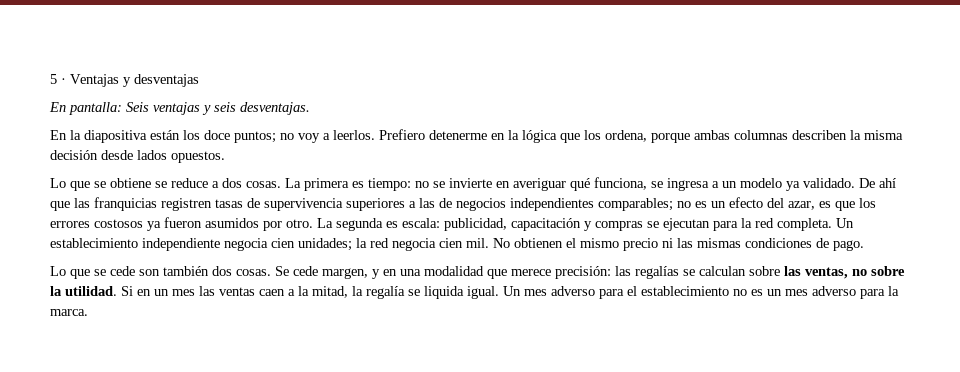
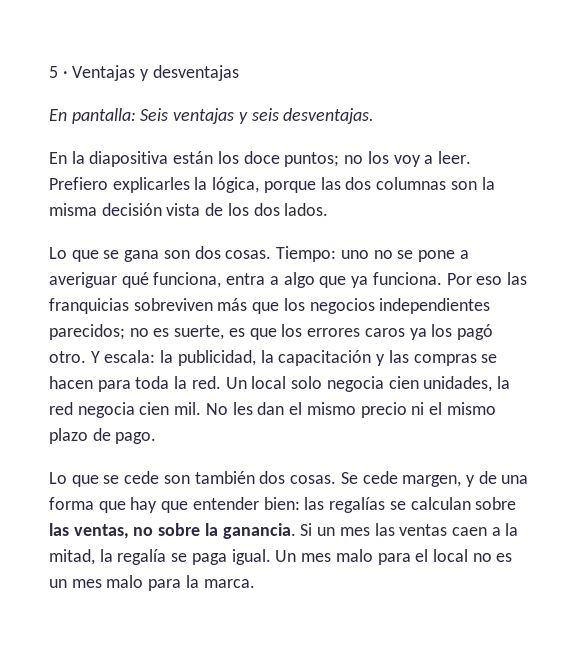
- En la diapositiva están los doce puntos; no voy a leerlos. Prefiero detenerme en la lógica que los ordena, porque ambas columnas describen la misma decisión desde lados opuestos.
- Lo que se obtiene se reduce a dos cosas. La primera es tiempo: no se invierte en averiguar qué funciona, se ingresa a un modelo ya validado. De ahí que las franquicias registren tasas de supervivencia superiores a las de negocios independientes comparables; no es un efecto del azar, es que los errores costosos ya fueron asumidos por otro. La segunda es escala: publicidad, capacitación y compras se ejecutan para la red completa. Un establecimiento independiente negocia cien unidades; la red negocia cien mil.
+ En la diapositiva están los doce puntos; no los voy a leer. Prefiero explicarles la lógica, porque las dos columnas son la misma decisión vista de los dos lados.
+ Lo que se gana son dos cosas. Tiempo: uno no se pone a averiguar qué funciona, entra a algo que ya funciona. Por eso las franquicias sobreviven más que los negocios independientes parecidos; no es suerte, es que los errores caros ya los pagó otro. Y escala: la publicidad, la capacitación y las compras se hacen para toda la red. Un local solo negocia cien unidades, la red negocia cien mil.
- No obtienen el mismo precio ni las mismas condiciones de pago.
+ No les dan el mismo precio ni el mismo plazo de pago.
- Se cede margen, y en una modalidad que merece precisión: las regalías se calculan sobre las ventas, no sobre la utilidad. Si en un mes las ventas caen a la mitad, la regalía se liquida igual.
+ Se cede margen, y de una forma que hay que entender bien: las regalías se calculan sobre las ventas, no sobre la ganancia. Si un mes las ventas caen a la mitad, la regalía se paga igual.
- Un mes adverso para el establecimiento no es un mes adverso para la marca.
+ Un mes malo para el local no es un mes malo para la marca.

